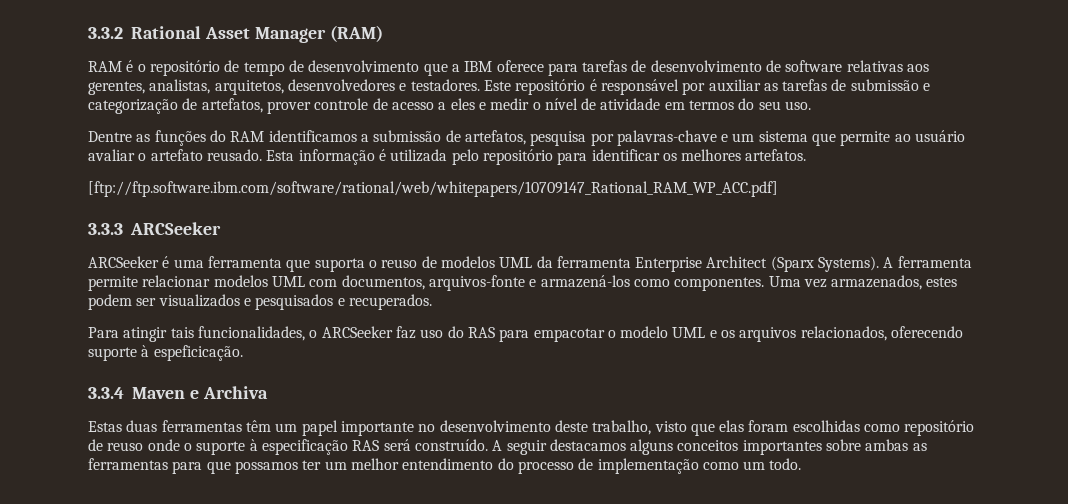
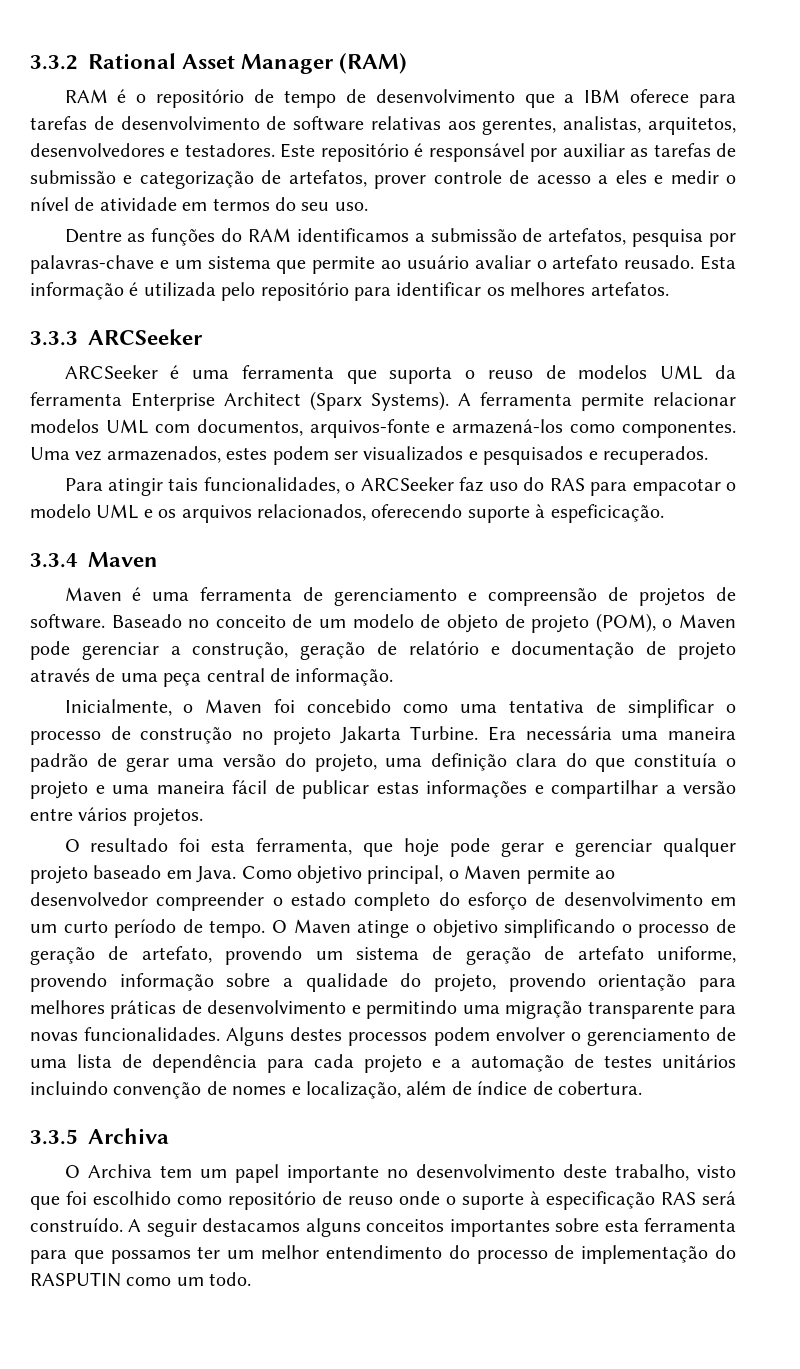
- [ftp://ftp.software.ibm.com/software/rational/web/whitepapers/10709147_Rational_RAM_WP_ACC.pdf]
- 3.3.4 Maven e Archiva
- Estas duas ferramentas têm um papel importante no desenvolvimento deste trabalho, visto que elas foram escolhidas como repositório de reuso onde o suporte à especificação RAS será construído.
+ 3.3.4 Maven
+ Maven é uma ferramenta de gerenciamento e compreensão de projetos de software. Baseado no conceito de um modelo de objeto de projeto (POM), o Maven pode gerenciar a construção, geração de relatório e documentação de projeto através de uma peça central de informação.
+ Inicialmente, o Maven foi concebido como uma tentativa de simplificar o processo de construção no projeto Jakarta Turbine. Era necessária uma maneira padrão de gerar uma versão do projeto, uma definição clara do que constituía o projeto e uma maneira fácil de publicar estas informações e compartilhar a versão entre vários projetos.
+ O resultado foi esta ferramenta, que hoje pode gerar e gerenciar qualquer projeto baseado em Java. Como objetivo principal, o Maven permite ao desenvolvedor compreender o estado completo do esforço de desenvolvimento em um curto período de tempo. O Maven atinge o objetivo simplificando o processo de geração de artefato, provendo um sistema de geração de artefato uniforme, provendo informação sobre a qualidade do projeto, provendo orientação para melhores práticas de desenvolvimento e permitindo uma migração transparente para novas funcionalidades. Alguns destes processos podem envolver o gerenciamento de uma lista de dependência para cada projeto e a automação de testes unitários incluindo convenção de nomes e localização, além de índice de cobertura.
+ 3.3.5 Archiva
+ O Archiva tem um papel importante no desenvolvimento deste trabalho, visto que foi escolhido como repositório de reuso onde o suporte à especificação RAS será construído.
- A seguir destacamos alguns conceitos importantes sobre ambas as ferramentas para que possamos ter um melhor entendimento do processo de implementação como um todo.
+ A seguir destacamos alguns conceitos importantes sobre esta ferramenta para que possamos ter um melhor entendimento do processo de implementação do RASPUTIN como um todo.

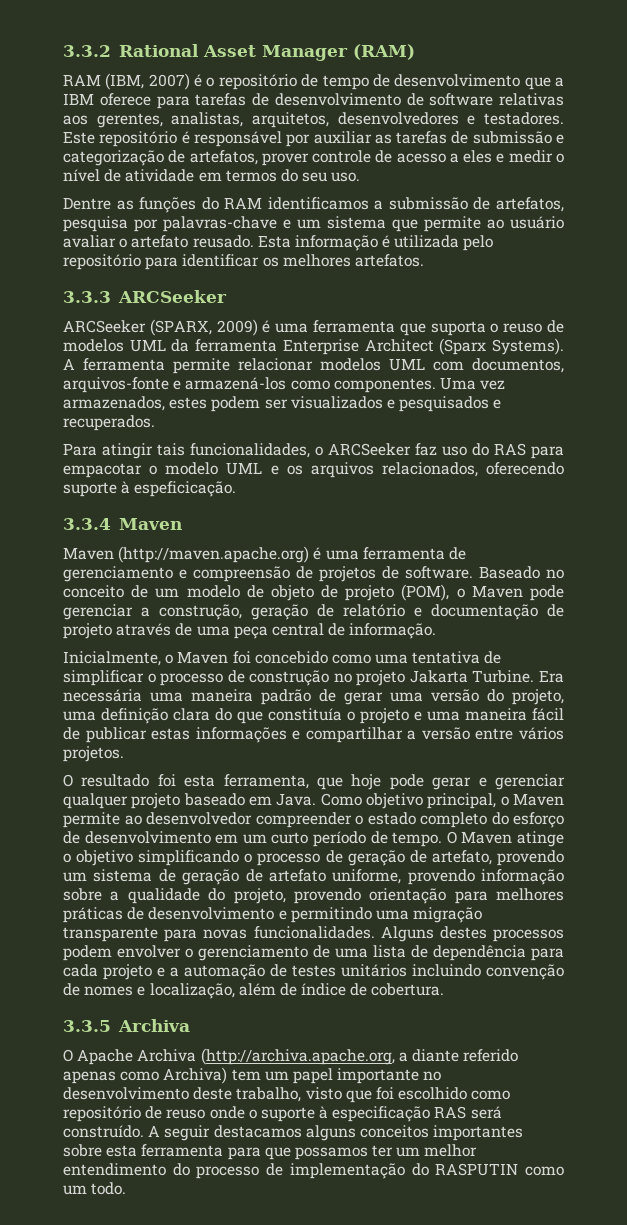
- RAM é o repositório de tempo de desenvolvimento que a IBM oferece para tarefas de desenvolvimento de software relativas aos gerentes, analistas, arquitetos, desenvolvedores e testadores.
+ RAM (IBM, 2007) é o repositório de tempo de desenvolvimento que a IBM oferece para tarefas de desenvolvimento de software relativas aos gerentes, analistas, arquitetos, desenvolvedores e testadores.
- ARCSeeker é uma ferramenta que suporta o reuso de modelos UML da ferramenta Enterprise Architect (Sparx Systems).
+ ARCSeeker (SPARX, 2009) é uma ferramenta que suporta o reuso de modelos UML da ferramenta Enterprise Architect (Sparx Systems).
- Maven é uma ferramenta de gerenciamento e compreensão de projetos de software.
+ Maven (http://maven.apache.org) é uma ferramenta de gerenciamento e compreensão de projetos de software.
- O Archiva tem um papel importante no desenvolvimento deste trabalho, visto que foi escolhido como repositório de reuso onde o suporte à especificação RAS será construído.
+ O Apache Archiva (http://archiva.apache.org, a diante referido apenas como Archiva) tem um papel importante no desenvolvimento deste trabalho, visto que foi escolhido como repositório de reuso onde o suporte à especificação RAS será construído.

